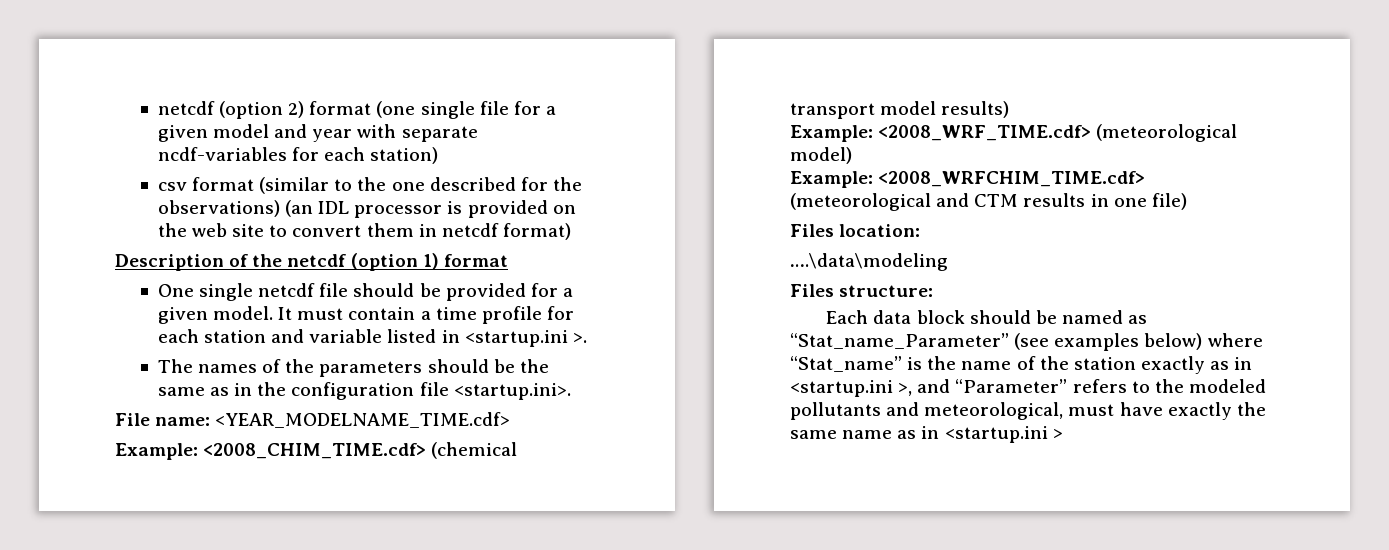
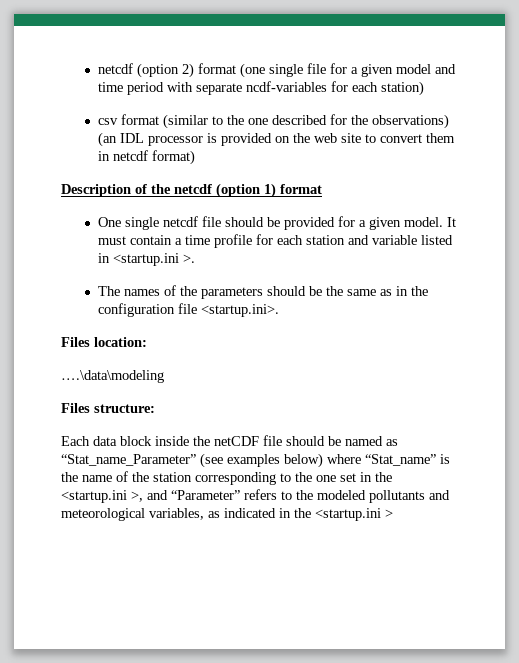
- netcdf (option 2) format (one single file for a given model and year with separate ncdf-variables for each station)
+ netcdf (option 2) format (one single file for a given model and time period with separate ncdf-variables for each station)
- File name: <YEAR_MODELNAME_TIME.cdf>
- Example: <2008_CHIM_TIME.cdf> (chemical transport model results)
- Example: <2008_WRF_TIME.cdf> (meteorological model)
- Example: <2008_WRFCHIM_TIME.cdf> (meteorological and CTM results in one file)
- Each data block should be named as “Stat_name_Parameter” (see examples below) where “Stat_name” is the name of the station exactly as in <startup.ini >, and “Parameter” refers to the modeled pollutants and meteorological, must have exactly the same name as in <startup.ini >
+ Each data block inside the netCDF file should be named as “Stat_name_Parameter” (see examples below) where “Stat_name” is the name of the station corresponding to the one set in the <startup.ini >, and “Parameter” refers to the modeled pollutants and meteorological variables, as indicated in the <startup.ini >

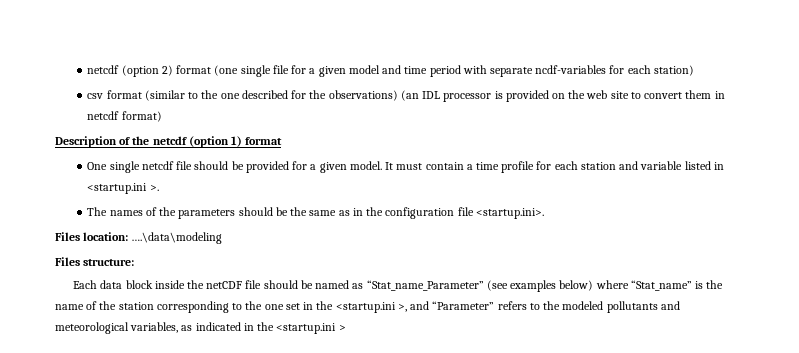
- Files location:
- ….\data\modeling
+ Files location: ….\data\modeling

